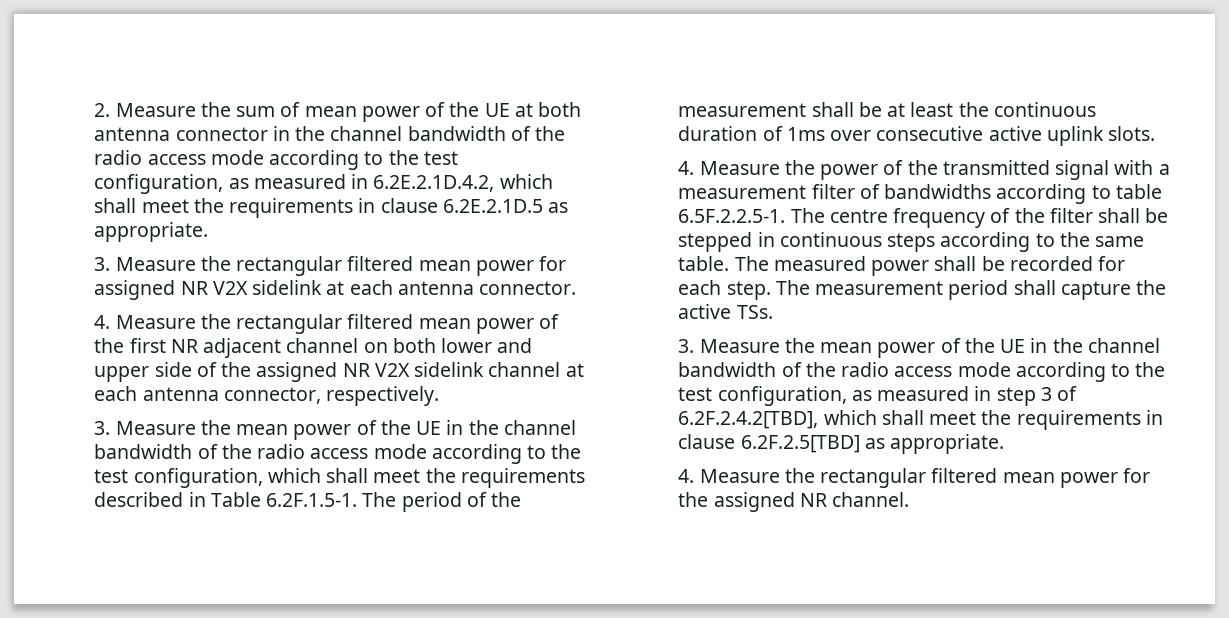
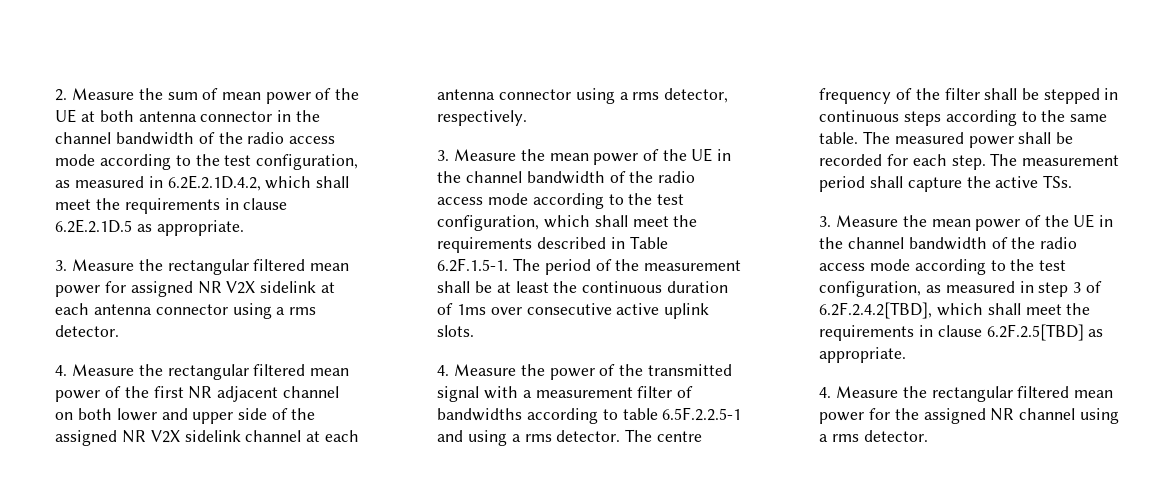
- 3. Measure the rectangular filtered mean power for assigned NR V2X sidelink at each antenna connector.
+ 3. Measure the rectangular filtered mean power for assigned NR V2X sidelink at each antenna connector using a rms detector.
- 4. Measure the rectangular filtered mean power of the first NR adjacent channel on both lower and upper side of the assigned NR V2X sidelink channel at each antenna connector, respectively.
+ 4. Measure the rectangular filtered mean power of the first NR adjacent channel on both lower and upper side of the assigned NR V2X sidelink channel at each antenna connector using a rms detector, respectively.
- 4. Measure the power of the transmitted signal with a measurement filter of bandwidths according to table 6.5F.2.2.5-1. The centre frequency of the filter shall be stepped in continuous steps according to the same table.
+ 4. Measure the power of the transmitted signal with a measurement filter of bandwidths according to table 6.5F.2.2.5-1 and using a rms detector. The centre frequency of the filter shall be stepped in continuous steps according to the same table.
- 4. Measure the rectangular filtered mean power for the assigned NR channel.
+ 4. Measure the rectangular filtered mean power for the assigned NR channel using a rms detector.

